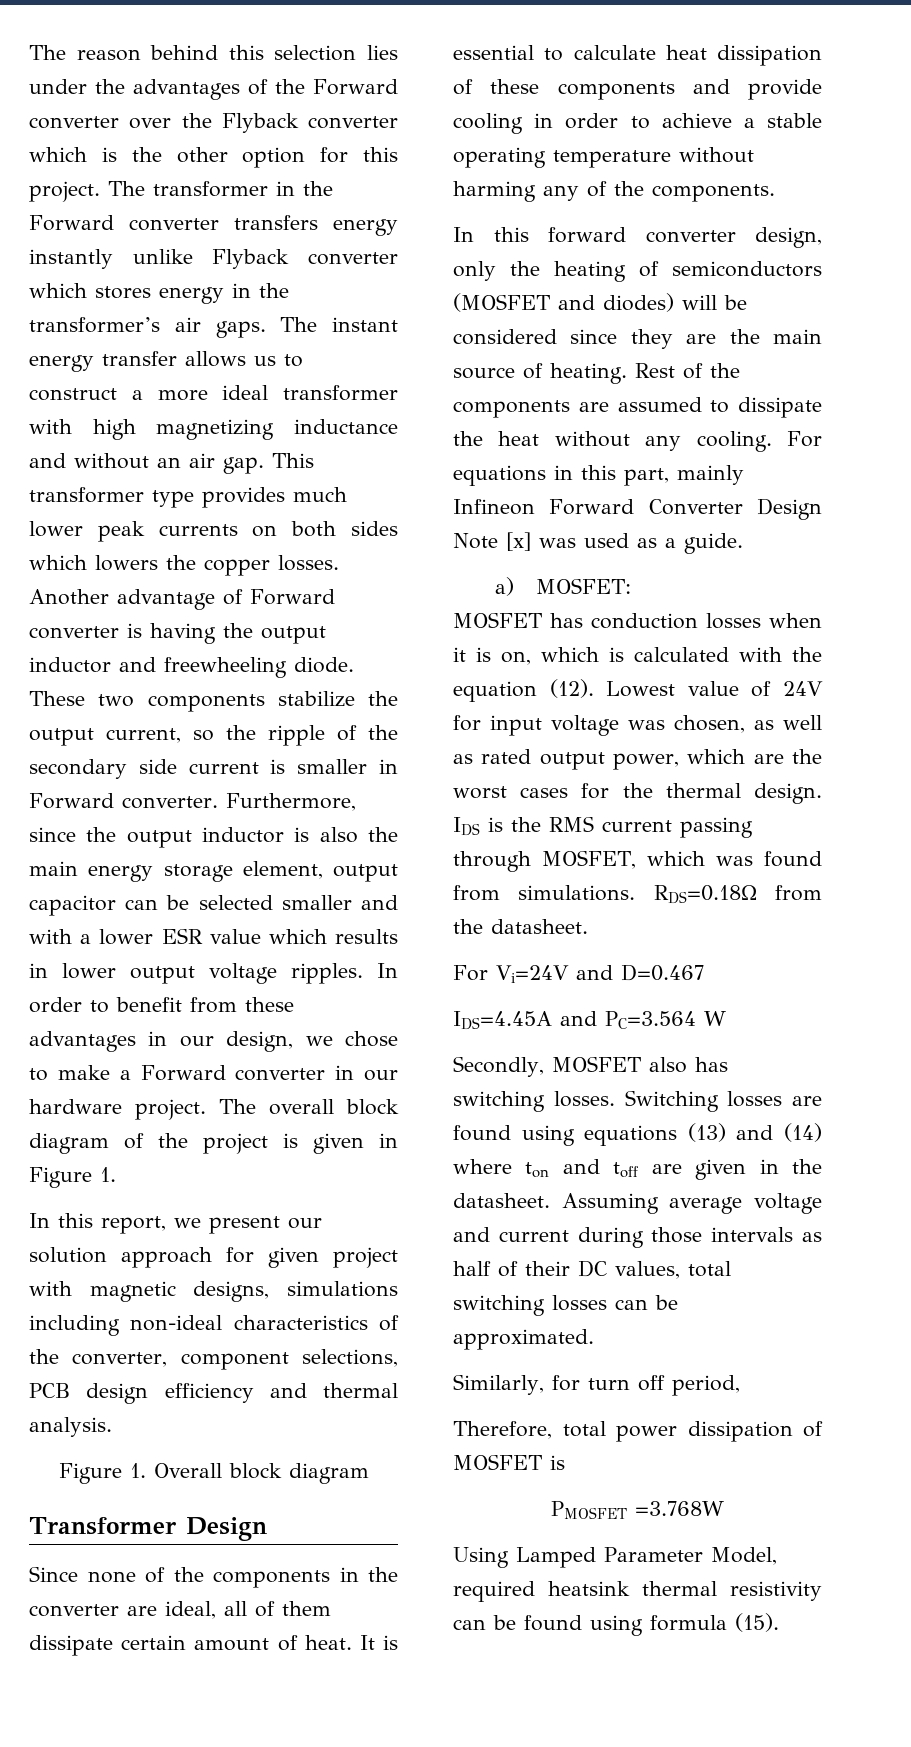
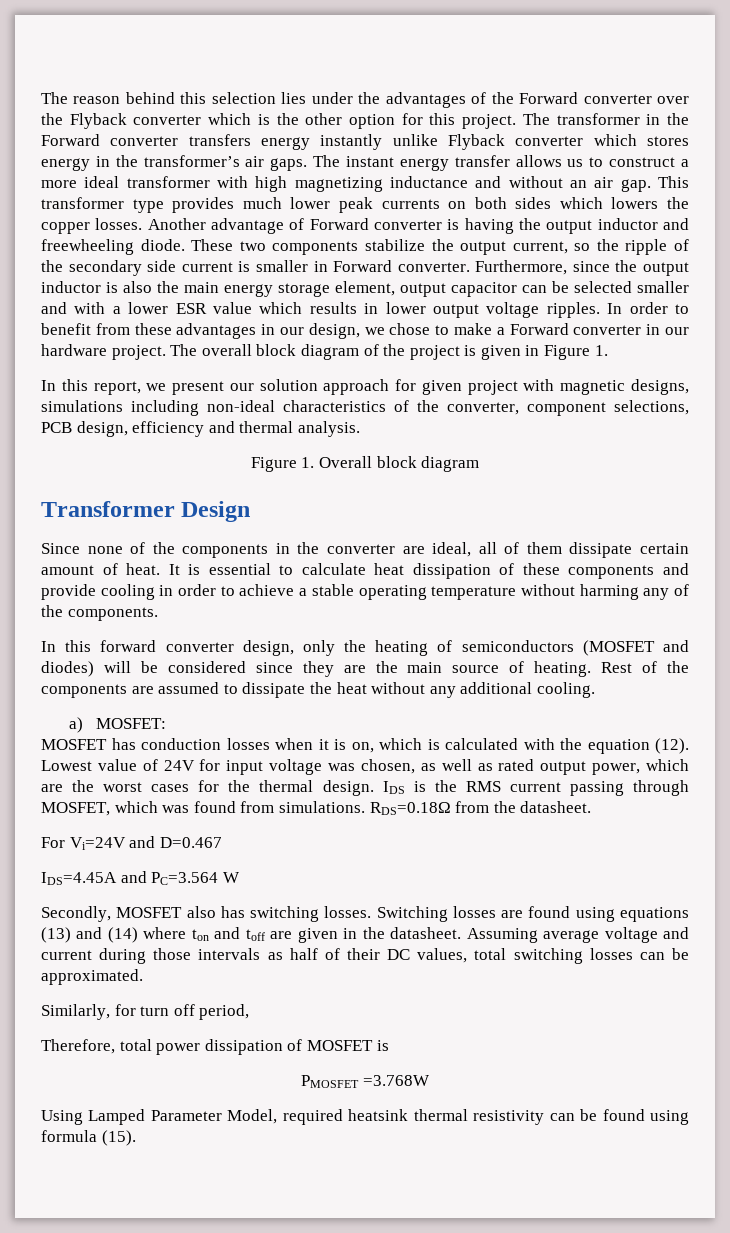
- In this report, we present our solution approach for given project with magnetic designs, simulations including non-ideal characteristics of the converter, component selections, PCB design efficiency and thermal analysis.
+ In this report, we present our solution approach for given project with magnetic designs, simulations including non-ideal characteristics of the converter, component selections, PCB design, efficiency and thermal analysis.
- Rest of the components are assumed to dissipate the heat without any cooling. For equations in this part, mainly Infineon Forward Converter Design Note [x] was used as a guide.
+ Rest of the components are assumed to dissipate the heat without any additional cooling.

